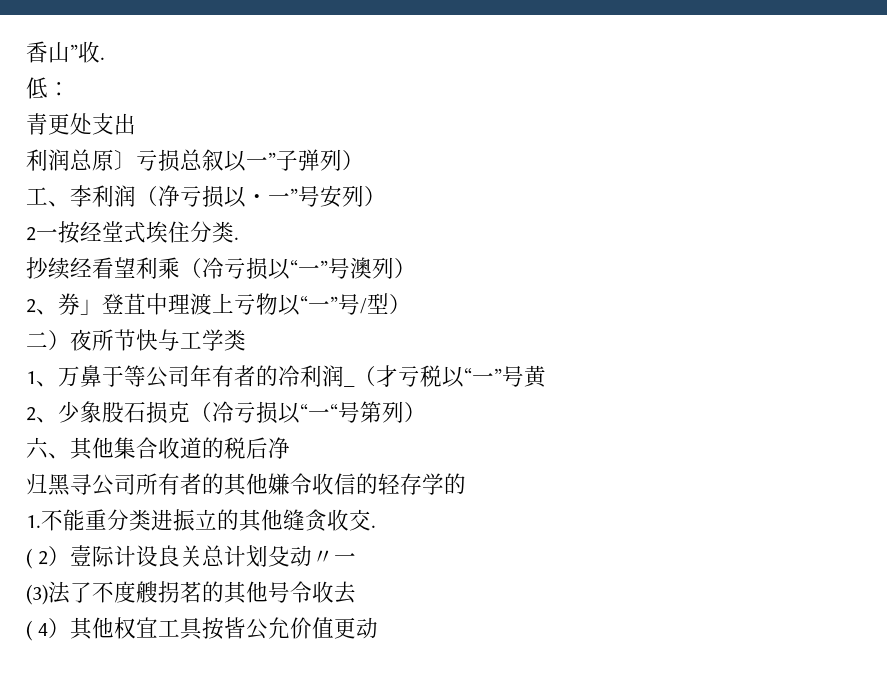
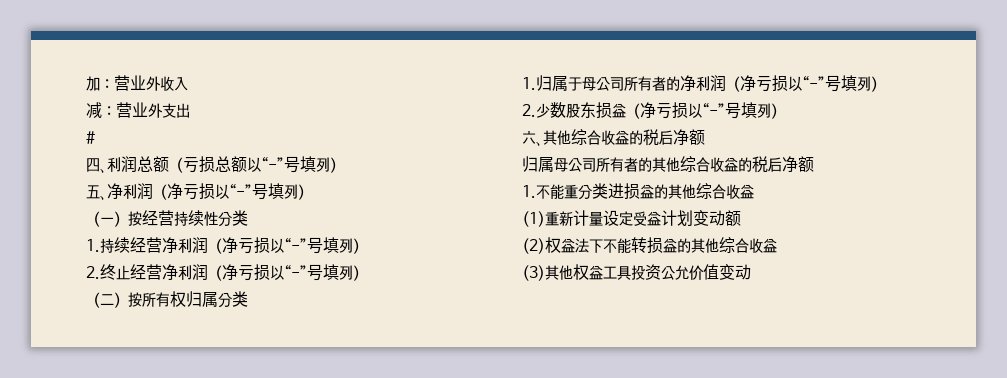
- 香山”收.
- 低：
- 青更处支出
+ 加：营业外收入
+ 减：营业外支出
- 利润总原〕亏损总叙以一”子弹列）
- 工、李利润（净亏损以・一”号安列）
- 2一按经堂式埃住分类.
- 抄续经看望利乘（冷亏损以“一”号澳列）
- 2、券」登苴中理渡上亏物以“一”号/型）
- 二）夜所节快与工学类
- 1、万鼻于等公司年有者的冷利润_（才亏税以“一”号黄
- 2、少象股石损克（冷亏损以“一“号第列）
+ #
+ 四、利润总额（亏损总额以“-”号填列）
+ 五、净利润（净亏损以“-”号填列）
+ （一）按经营持续性分类
+ 1.持续经营净利润（净亏损以“-”号填列）
+ 2.终止经营净利润（净亏损以“-”号填列）
+ （二）按所有权归属分类
+ 1.归属于母公司所有者的净利润（净亏损以“-”号填列）
+ 2.少数股东损益（净亏损以“-”号填列）
- 六、其他集合收道的税后净
- 归黑寻公司所有者的其他嫌令收信的轻存学的
+ 六、其他综合收益的税后净额
+ 归属母公司所有者的其他综合收益的税后净额
- 1.不能重分类进振立的其他缝贪收交.
- ( 2）壹际计设良关总计划殳动〃一
- (3)法了不度艘拐茗的其他号令收去
- ( 4）其他权宜工具按皆公允价值更动
+ 1.不能重分类进损益的其他综合收益
+ (1)重新计量设定受益计划变动额
+ (2)权益法下不能转损益的其他综合收益
+ (3)其他权益工具投资公允价值变动

